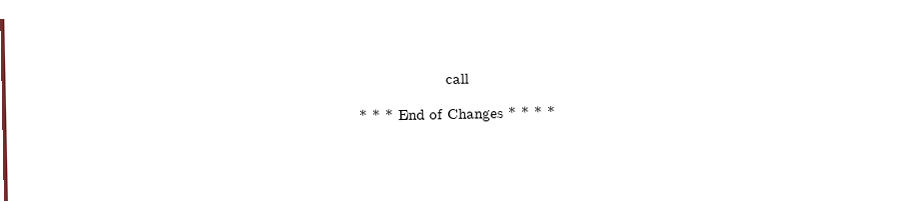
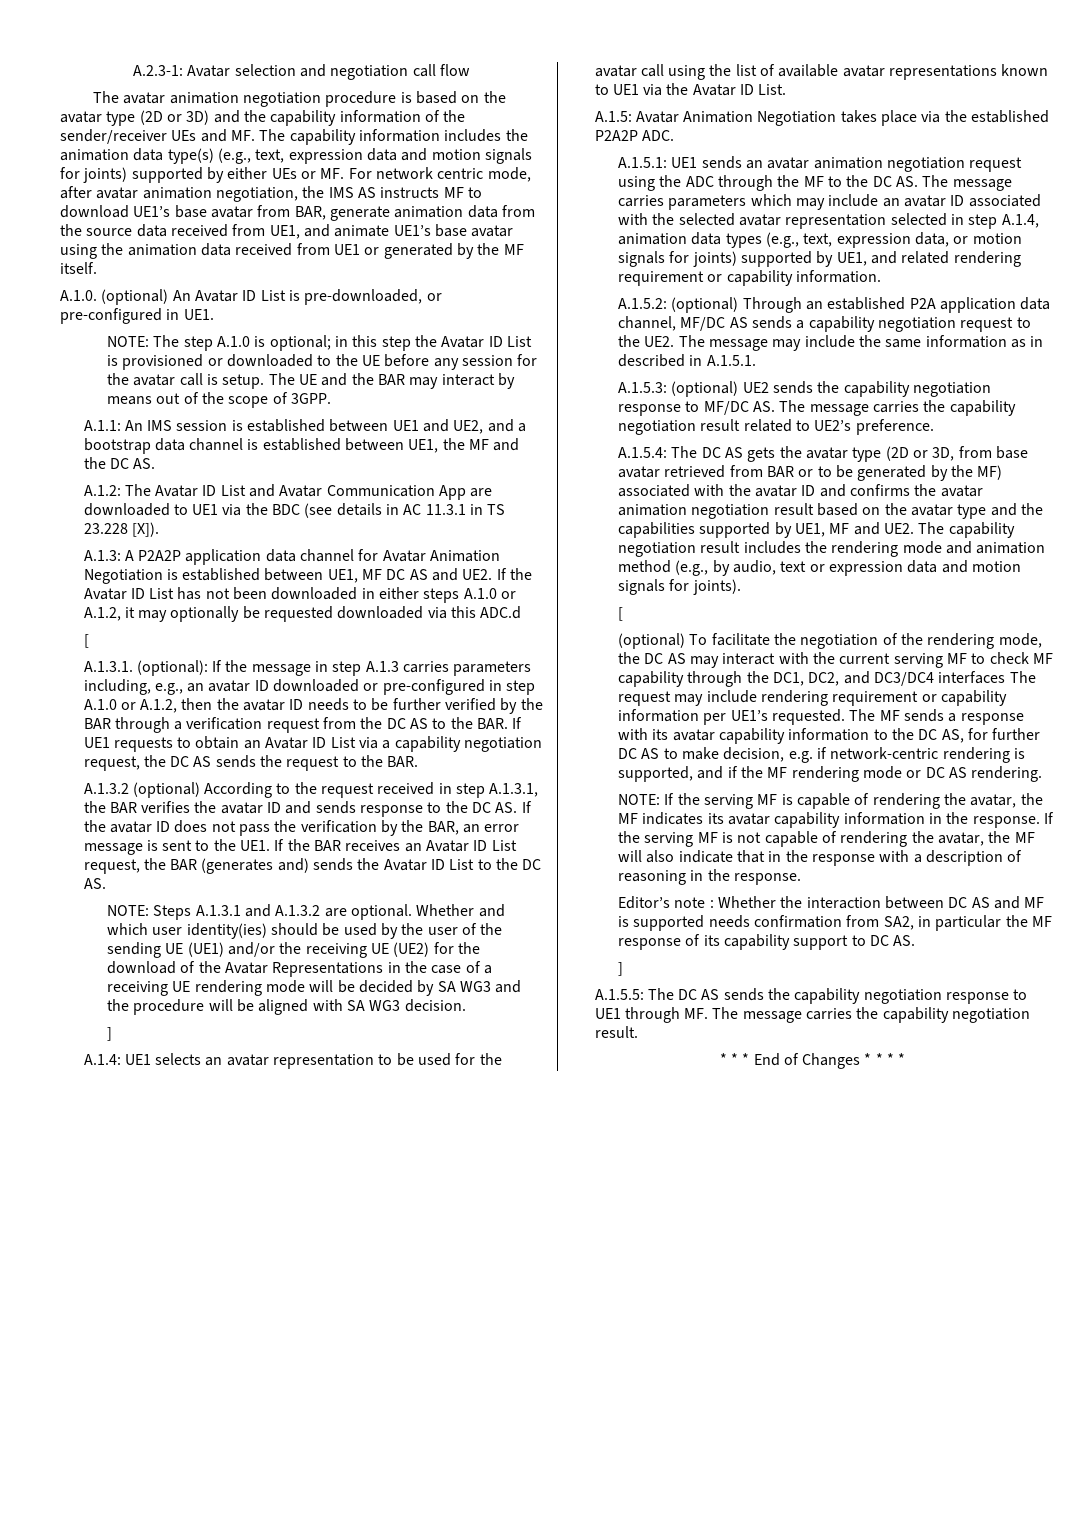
- call
+ A.2.3-1: Avatar selection and negotiation call flow
+ The avatar animation negotiation procedure is based on the avatar type (2D or 3D) and the capability information of the sender/receiver UEs and MF. The capability information includes the animation data type(s) (e.g., text, expression data and motion signals for joints) supported by either UEs or MF. For network centric mode, after avatar animation negotiation, the IMS AS instructs MF to download UE1’s base avatar from BAR, generate animation data from the source data received from UE1, and animate UE1’s base avatar using the animation data received from UE1 or generated by the MF itself.
+ A.1.0. (optional) An Avatar ID List is pre-downloaded, or pre-configured in UE1.
+ NOTE: The step A.1.0 is optional; in this step the Avatar ID List is provisioned or downloaded to the UE before any session for the avatar call is setup. The UE and the BAR may interact by means out of the scope of 3GPP.
+ A.1.1: An IMS session is established between UE1 and UE2, and a bootstrap data channel is established between UE1, the MF and the DC AS.
+ A.1.2: The Avatar ID List and Avatar Communication App are downloaded to UE1 via the BDC (see details in AC 11.3.1 in TS 23.228 [X]).
+ A.1.3: A P2A2P application data channel for Avatar Animation Negotiation is established between UE1, MF DC AS and UE2. If the Avatar ID List has not been downloaded in either steps A.1.0 or A.1.2, it may optionally be requested downloaded via this ADC.d
+ [
+ A.1.3.1. (optional): If the message in step A.1.3 carries parameters including, e.g., an avatar ID downloaded or pre-configured in step A.1.0 or A.1.2, then the avatar ID needs to be further verified by the BAR through a verification request from the DC AS to the BAR. If UE1 requests to obtain an Avatar ID List via a capability negotiation request, the DC AS sends the request to the BAR.
+ A.1.3.2 (optional) According to the request received in step A.1.3.1, the BAR verifies the avatar ID and sends response to the DC AS. If the avatar ID does not pass the verification by the BAR, an error message is sent to the UE1. If the BAR receives an Avatar ID List request, the BAR (generates and) sends the Avatar ID List to the DC AS.
+ NOTE: Steps A.1.3.1 and A.1.3.2 are optional. Whether and which user identity(ies) should be used by the user of the sending UE (UE1) and/or the receiving UE (UE2) for the download of the Avatar Representations in the case of a receiving UE rendering mode will be decided by SA WG3 and the procedure will be aligned with SA WG3 decision.
+ ]
+ A.1.4: UE1 selects an avatar representation to be used for the avatar call using the list of available avatar representations known to UE1 via the Avatar ID List.
+ A.1.5: Avatar Animation Negotiation takes place via the established P2A2P ADC.
+ A.1.5.1: UE1 sends an avatar animation negotiation request using the ADC through the MF to the DC AS. The message carries parameters which may include an avatar ID associated with the selected avatar representation selected in step A.1.4, animation data types (e.g., text, expression data, or motion signals for joints) supported by UE1, and related rendering requirement or capability information.
+ A.1.5.2: (optional) Through an established P2A application data channel, MF/DC AS sends a capability negotiation request to the UE2. The message may include the same information as in described in A.1.5.1.
+ A.1.5.3: (optional) UE2 sends the capability negotiation response to MF/DC AS. The message carries the capability negotiation result related to UE2’s preference.
+ A.1.5.4: The DC AS gets the avatar type (2D or 3D, from base avatar retrieved from BAR or to be generated by the MF) associated with the avatar ID and confirms the avatar animation negotiation result based on the avatar type and the capabilities supported by UE1, MF and UE2. The capability negotiation result includes the rendering mode and animation method (e.g., by audio, text or expression data and motion signals for joints).
+ [
+ (optional) To facilitate the negotiation of the rendering mode, the DC AS may interact with the current serving MF to check MF capability through the DC1, DC2, and DC3/DC4 interfaces The request may include rendering requirement or capability information per UE1’s requested. The MF sends a response with its avatar capability information to the DC AS, for further DC AS to make decision, e.g. if network-centric rendering is supported, and if the MF rendering mode or DC AS rendering.
+ NOTE: If the serving MF is capable of rendering the avatar, the MF indicates its avatar capability information in the response. If the serving MF is not capable of rendering the avatar, the MF will also indicate that in the response with a description of reasoning in the response.
+ Editor’s note : Whether the interaction between DC AS and MF is supported needs confirmation from SA2, in particular the MF response of its capability support to DC AS.
+ ]
+ A.1.5.5: The DC AS sends the capability negotiation response to UE1 through MF. The message carries the capability negotiation result.

